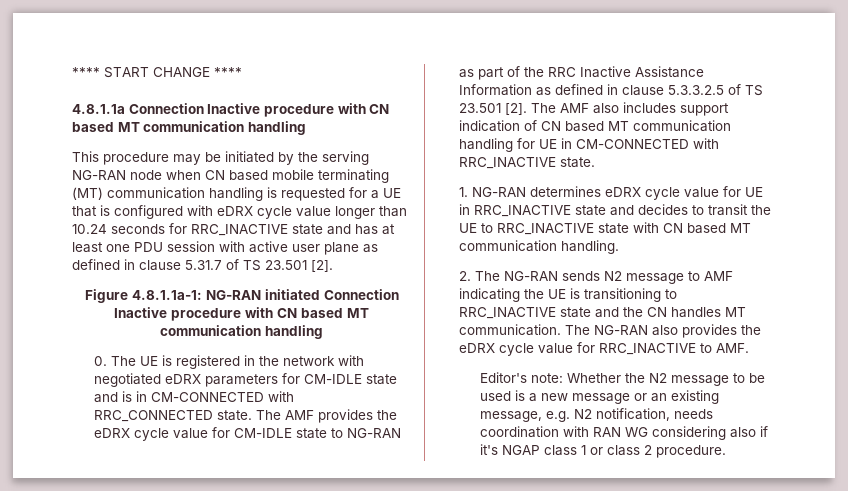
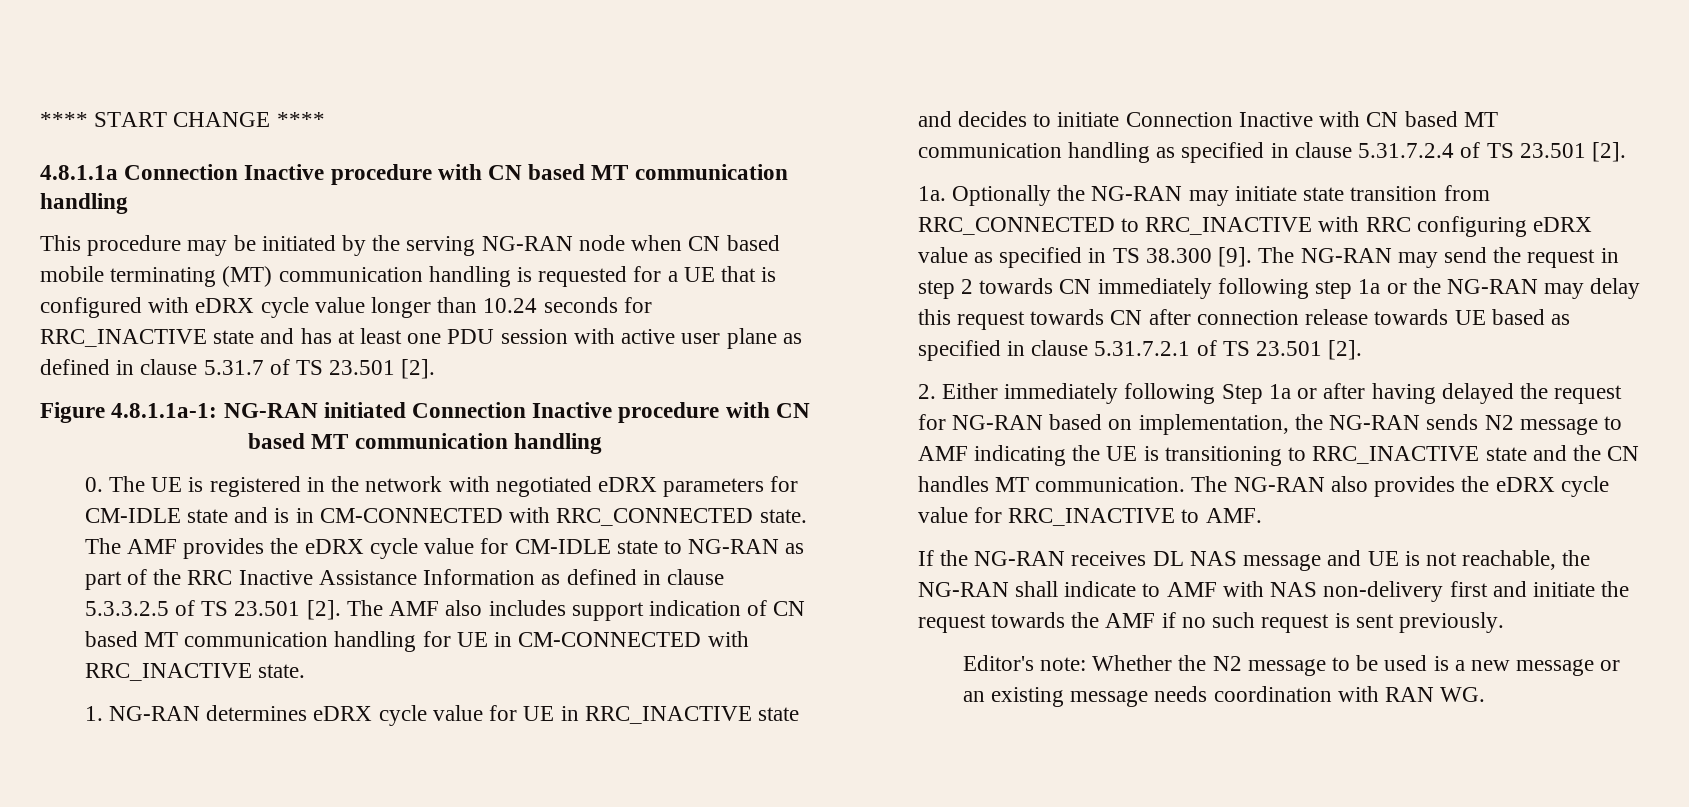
- 1. NG-RAN determines eDRX cycle value for UE in RRC_INACTIVE state and decides to transit the UE to RRC_INACTIVE state with CN based MT communication handling.
- 2. The NG-RAN sends N2 message to AMF indicating the UE is transitioning to RRC_INACTIVE state and the CN handles MT communication.
+ 1. NG-RAN determines eDRX cycle value for UE in RRC_INACTIVE state and decides to initiate Connection Inactive with CN based MT communication handling as specified in clause 5.31.7.2.4 of TS 23.501 [2].
+ 1a. Optionally the NG-RAN may initiate state transition from RRC_CONNECTED to RRC_INACTIVE with RRC configuring eDRX value as specified in TS 38.300 [9]. The NG-RAN may send the request in step 2 towards CN immediately following step 1a or the NG-RAN may delay this request towards CN after connection release towards UE based as specified in clause 5.31.7.2.1 of TS 23.501 [2].
+ 2. Either immediately following Step 1a or after having delayed the request for NG-RAN based on implementation, the NG-RAN sends N2 message to AMF indicating the UE is transitioning to RRC_INACTIVE state and the CN handles MT communication.
+ If the NG-RAN receives DL NAS message and UE is not reachable, the NG-RAN shall indicate to AMF with NAS non-delivery first and initiate the request towards the AMF if no such request is sent previously.
- Editor's note: Whether the N2 message to be used is a new message or an existing message, e.g. N2 notification, needs coordination with RAN WG considering also if it's NGAP class 1 or class 2 procedure.
+ Editor's note: Whether the N2 message to be used is a new message or an existing message needs coordination with RAN WG.

